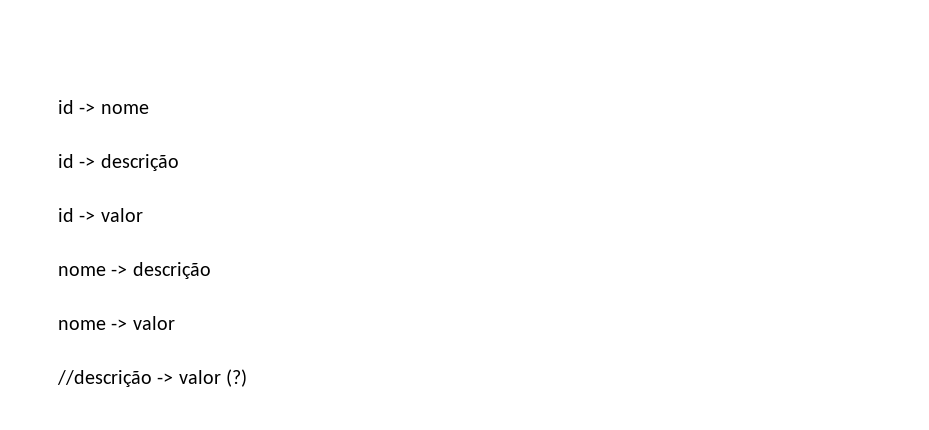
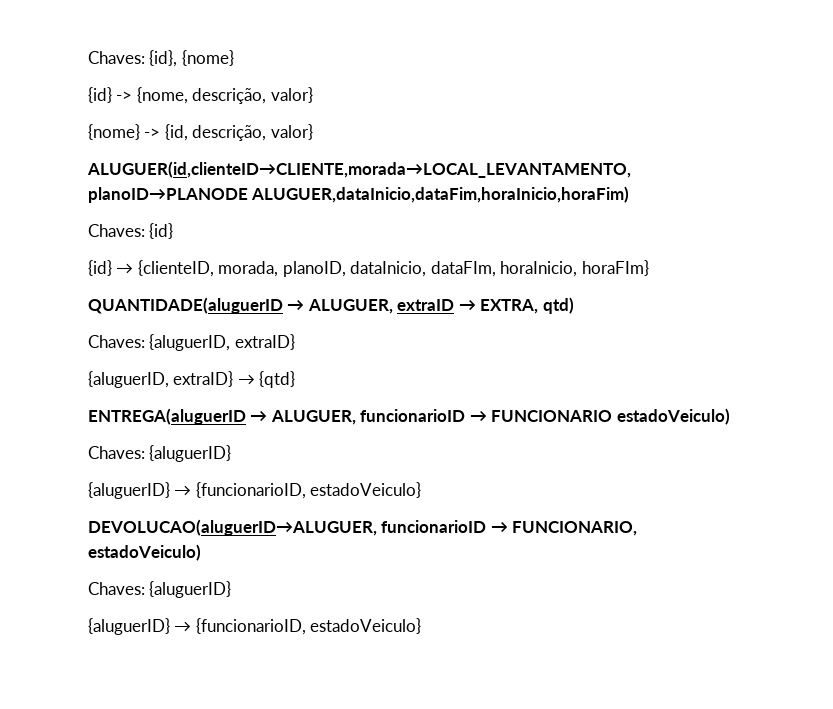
- id -> nome
- id -> descrição
- id -> valor
- nome -> descrição
- nome -> valor
- //descrição -> valor (?)
+ Chaves: {id}, {nome}
+ {id} -> {nome, descrição, valor}
+ {nome} -> {id, descrição, valor}
+ ALUGUER(id,clienteID→CLIENTE,morada→LOCAL_LEVANTAMENTO, planoID→PLANODE ALUGUER,dataInicio,dataFim,horaInicio,horaFim)
+ Chaves: {id}
+ {id} → {clienteID, morada, planoID, dataInicio, dataFIm, horaInicio, horaFIm}
+ QUANTIDADE(aluguerID → ALUGUER, extraID → EXTRA, qtd)
+ Chaves: {aluguerID, extraID}
+ {aluguerID, extraID} → {qtd}
+ ENTREGA(aluguerID → ALUGUER, funcionarioID → FUNCIONARIO estadoVeiculo)
+ Chaves: {aluguerID}
+ {aluguerID} → {funcionarioID, estadoVeiculo}
+ DEVOLUCAO(aluguerID→ALUGUER, funcionarioID → FUNCIONARIO, estadoVeiculo)
+ Chaves: {aluguerID}
+ {aluguerID} → {funcionarioID, estadoVeiculo}

